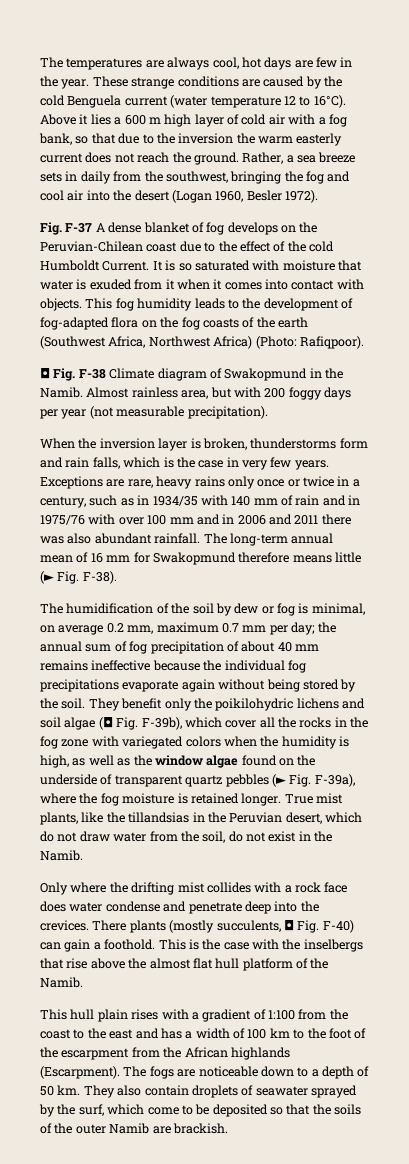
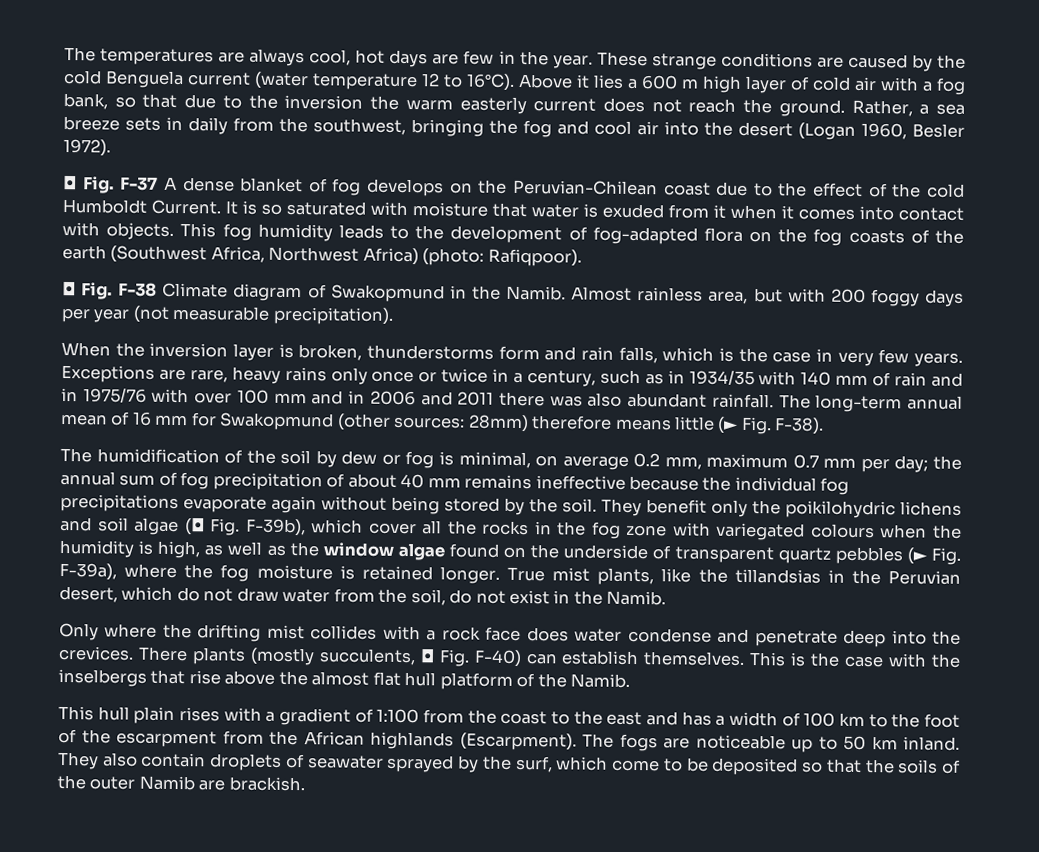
- Fig. F-37 A dense blanket of fog develops on the Peruvian-Chilean coast due to the effect of the cold Humboldt Current.
+ ◘ Fig. F-37 A dense blanket of fog develops on the Peruvian-Chilean coast due to the effect of the cold Humboldt Current.
- This fog humidity leads to the development of fog-adapted flora on the fog coasts of the earth (Southwest Africa, Northwest Africa) (Photo: Rafiqpoor).
+ This fog humidity leads to the development of fog-adapted flora on the fog coasts of the earth (Southwest Africa, Northwest Africa) (photo: Rafiqpoor).
- The long-term annual mean of 16 mm for Swakopmund therefore means little (► Fig. F-38).
+ The long-term annual mean of 16 mm for Swakopmund (other sources: 28mm) therefore means little (► Fig. F-38).
- They benefit only the poikilohydric lichens and soil algae (◘ Fig. F-39b), which cover all the rocks in the fog zone with variegated colors when the humidity is high, as well as the window algae found on the underside of transparent quartz pebbles (► Fig. F-39a), where the fog moisture is retained longer.
+ They benefit only the poikilohydric lichens and soil algae (◘ Fig. F-39b), which cover all the rocks in the fog zone with variegated colours when the humidity is high, as well as the window algae found on the underside of transparent quartz pebbles (► Fig. F-39a), where the fog moisture is retained longer.
- There plants (mostly succulents, ◘ Fig. F-40) can gain a foothold.
+ There plants (mostly succulents, ◘ Fig. F-40) can establish themselves.
- The fogs are noticeable down to a depth of 50 km.
+ The fogs are noticeable up to 50 km inland.

